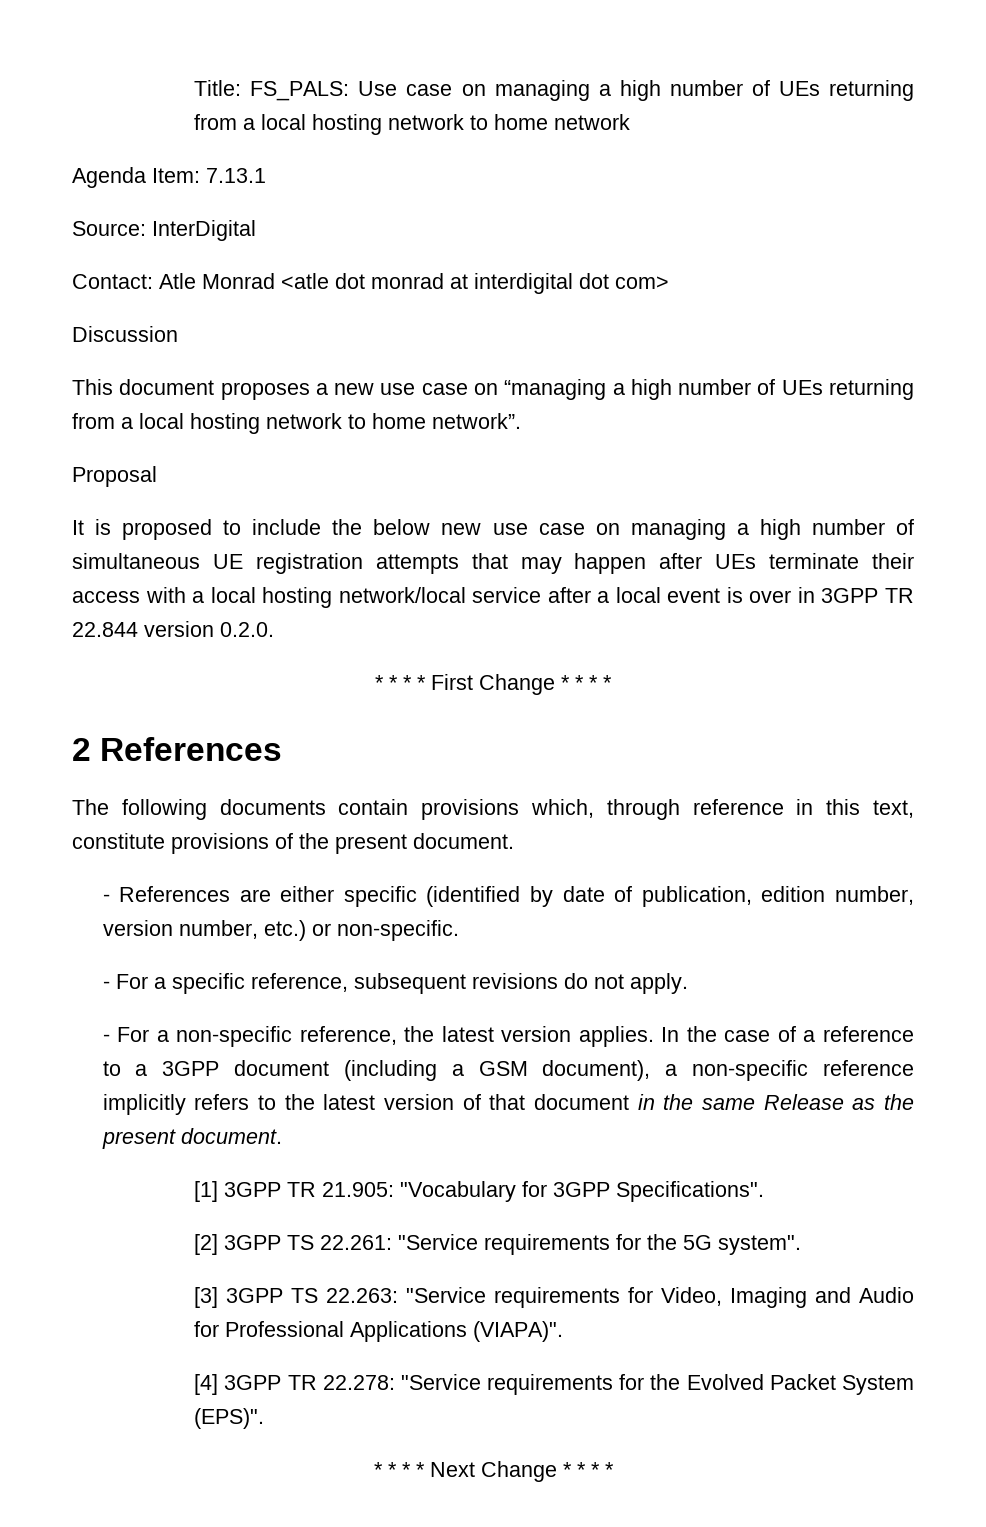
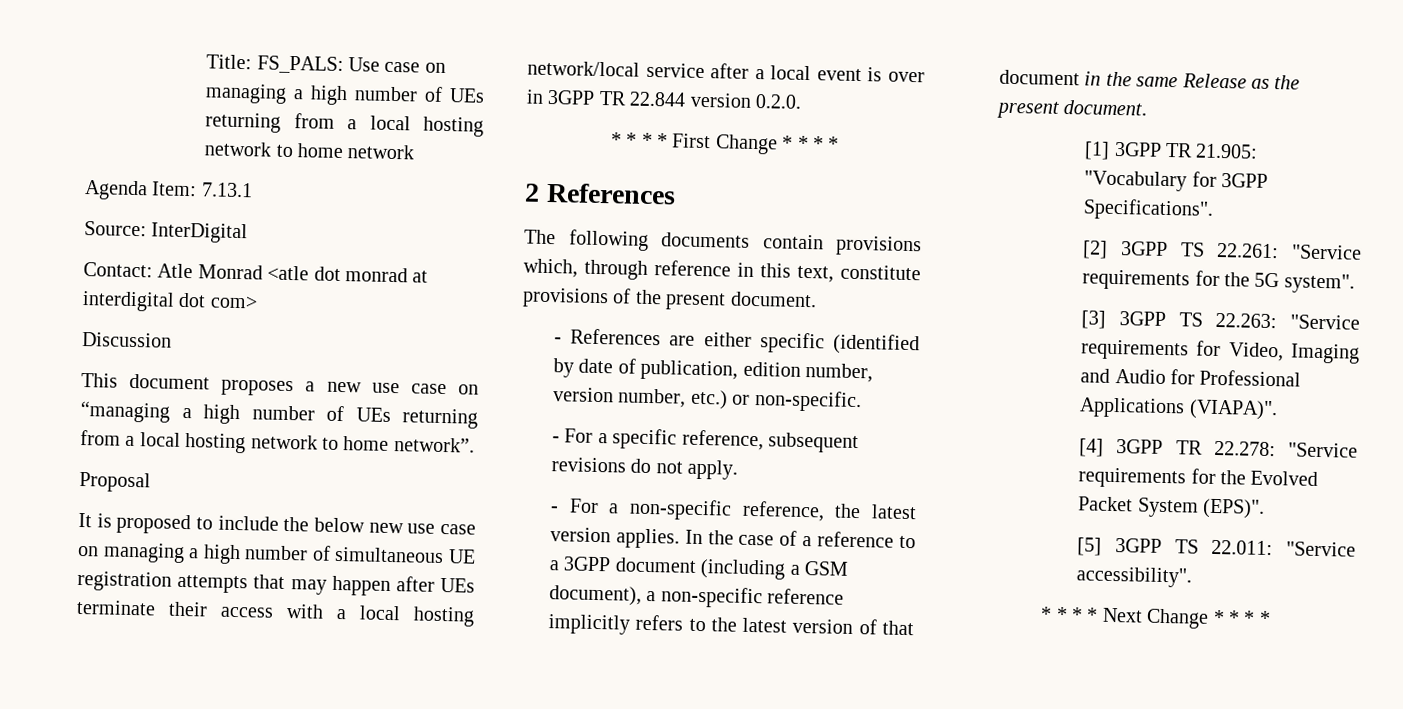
+ [5] 3GPP TS 22.011: "Service accessibility".

